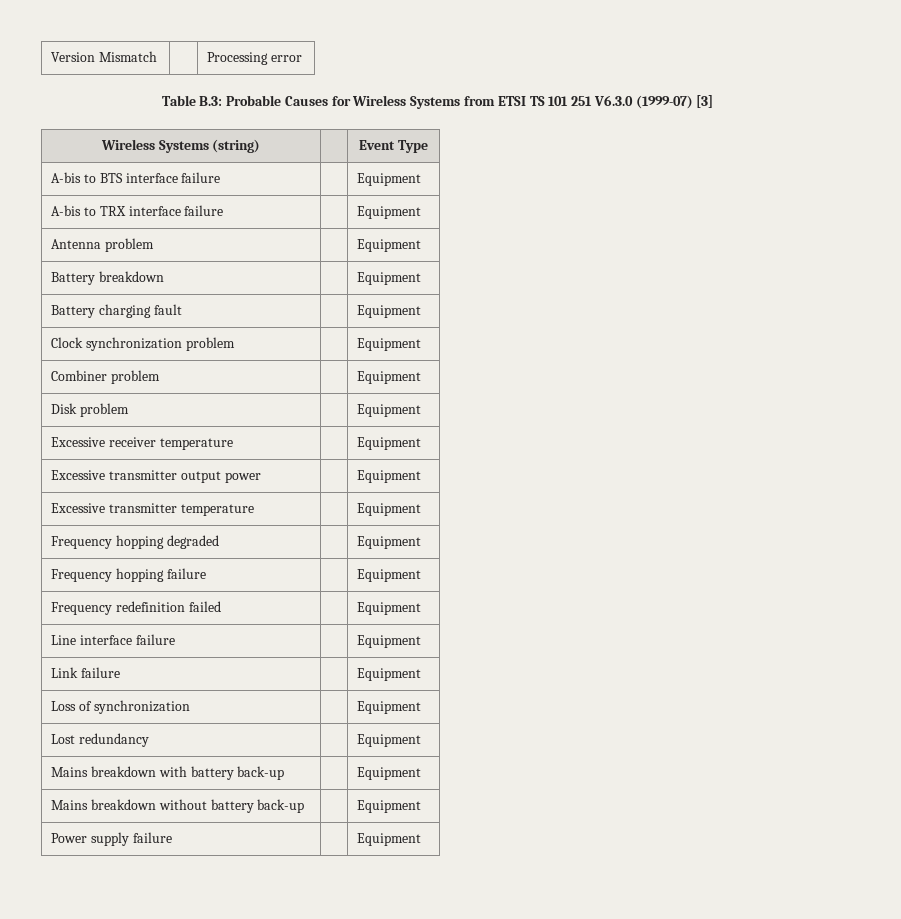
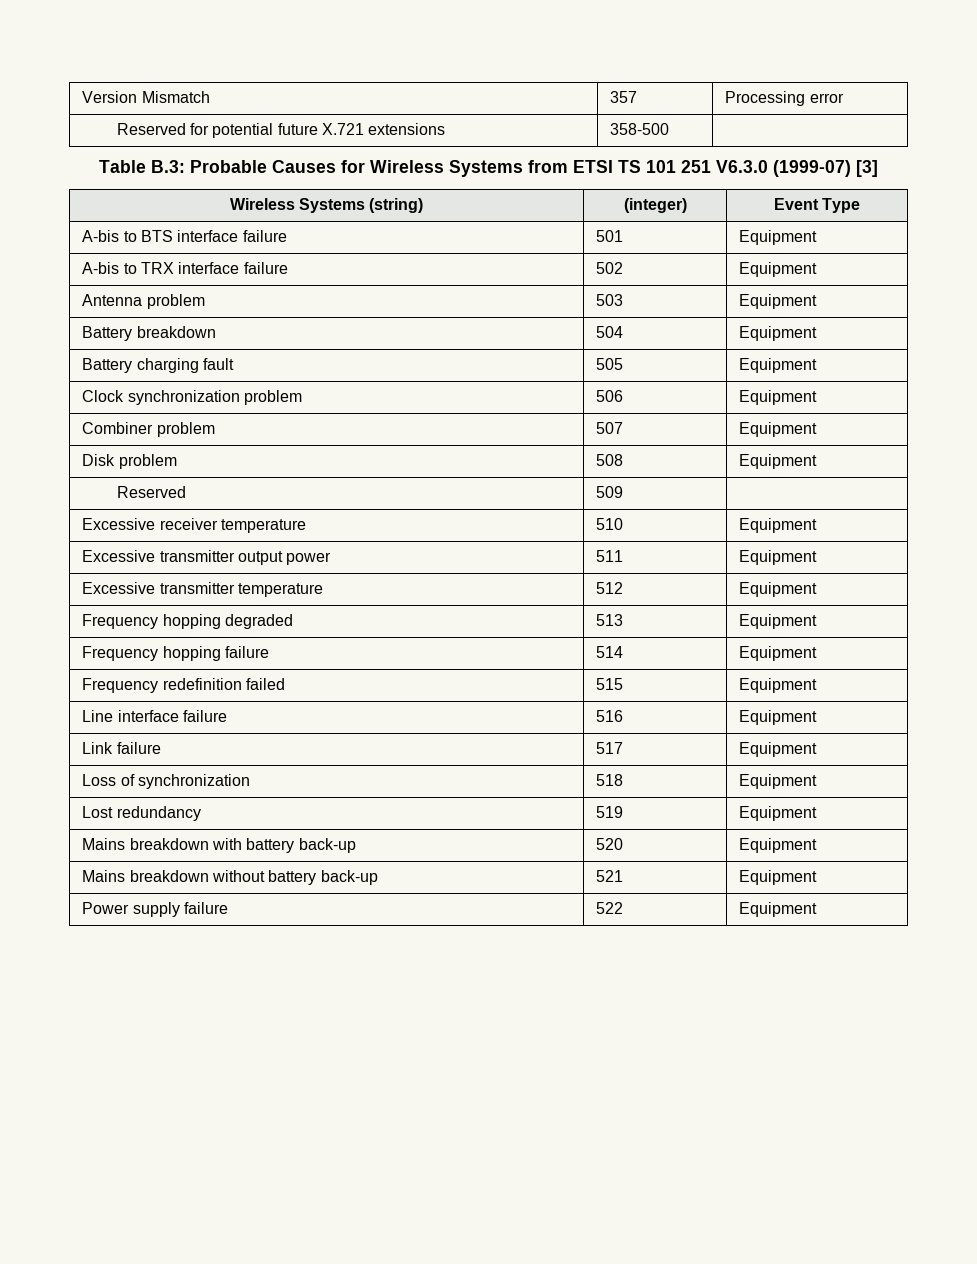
- Version Mismatch | | Processing error
+ Version Mismatch | 357 | Processing error
+ Reserved for potential future X.721 extensions | 358-500 |
- Wireless Systems (string) | | Event Type
+ Wireless Systems (string) | (integer) | Event Type
- A-bis to BTS interface failure | | Equipment
+ A-bis to BTS interface failure | 501 | Equipment
- A-bis to TRX interface failure | | Equipment
+ A-bis to TRX interface failure | 502 | Equipment
- Antenna problem | | Equipment
+ Antenna problem | 503 | Equipment
- Battery breakdown | | Equipment
+ Battery breakdown | 504 | Equipment
- Battery charging fault | | Equipment
+ Battery charging fault | 505 | Equipment
- Clock synchronization problem | | Equipment
+ Clock synchronization problem | 506 | Equipment
- Combiner problem | | Equipment
+ Combiner problem | 507 | Equipment
- Disk problem | | Equipment
+ Disk problem | 508 | Equipment
+ Reserved | 509 |
- Excessive receiver temperature | | Equipment
+ Excessive receiver temperature | 510 | Equipment
- Excessive transmitter output power | | Equipment
+ Excessive transmitter output power | 511 | Equipment
- Excessive transmitter temperature | | Equipment
+ Excessive transmitter temperature | 512 | Equipment
- Frequency hopping degraded | | Equipment
+ Frequency hopping degraded | 513 | Equipment
- Frequency hopping failure | | Equipment
+ Frequency hopping failure | 514 | Equipment
- Frequency redefinition failed | | Equipment
+ Frequency redefinition failed | 515 | Equipment
- Line interface failure | | Equipment
+ Line interface failure | 516 | Equipment
- Link failure | | Equipment
+ Link failure | 517 | Equipment
- Loss of synchronization | | Equipment
+ Loss of synchronization | 518 | Equipment
- Lost redundancy | | Equipment
+ Lost redundancy | 519 | Equipment
- Mains breakdown with battery back-up | | Equipment
+ Mains breakdown with battery back-up | 520 | Equipment
- Mains breakdown without battery back-up | | Equipment
+ Mains breakdown without battery back-up | 521 | Equipment
- Power supply failure | | Equipment
+ Power supply failure | 522 | Equipment

